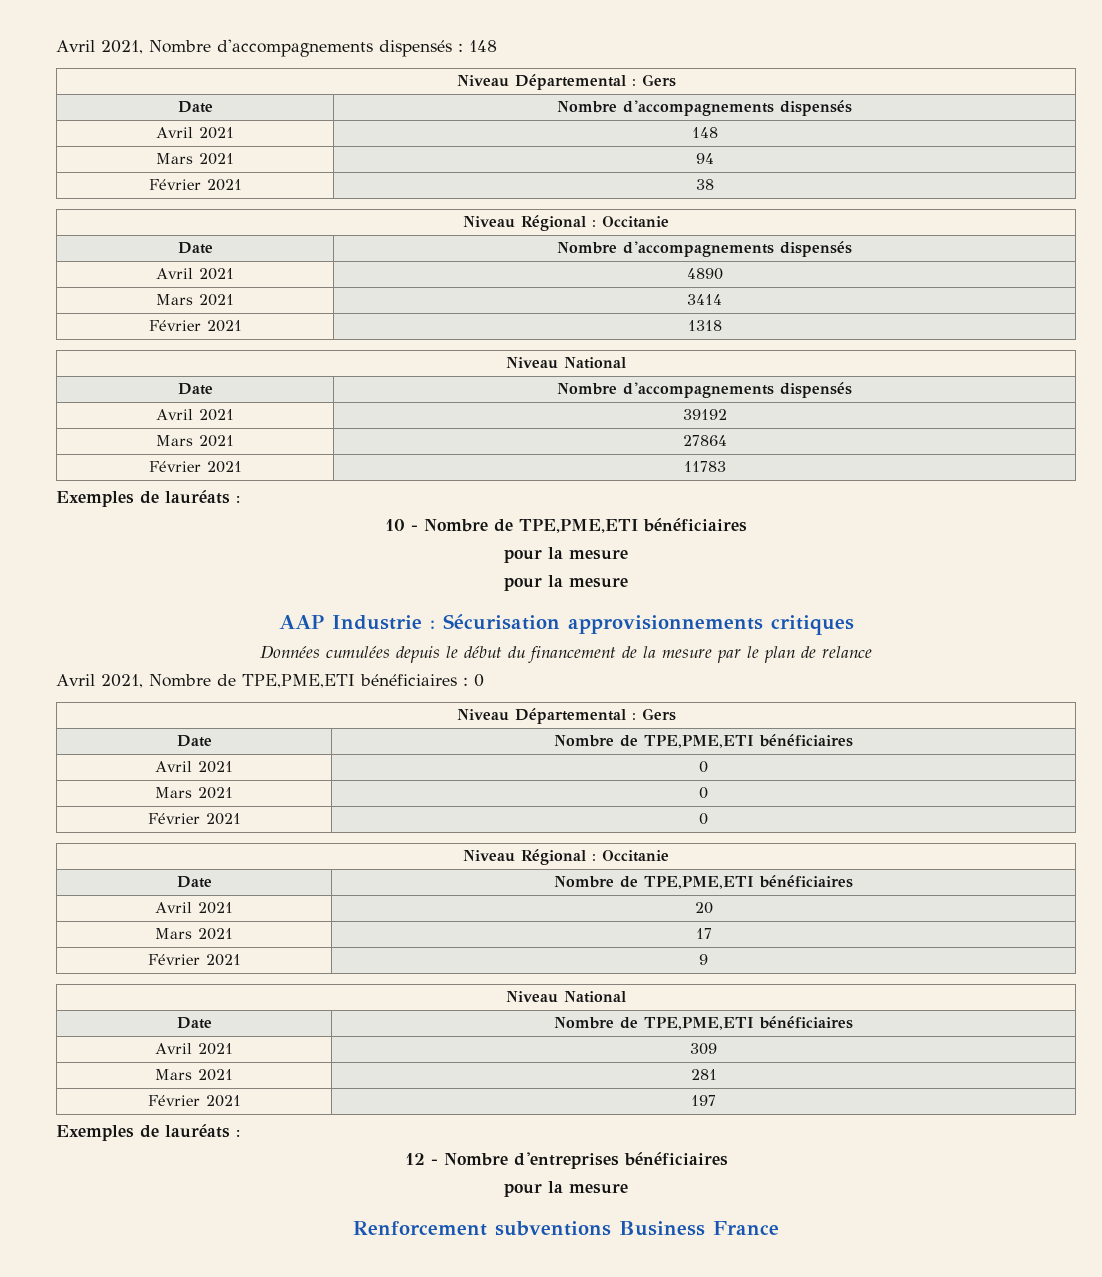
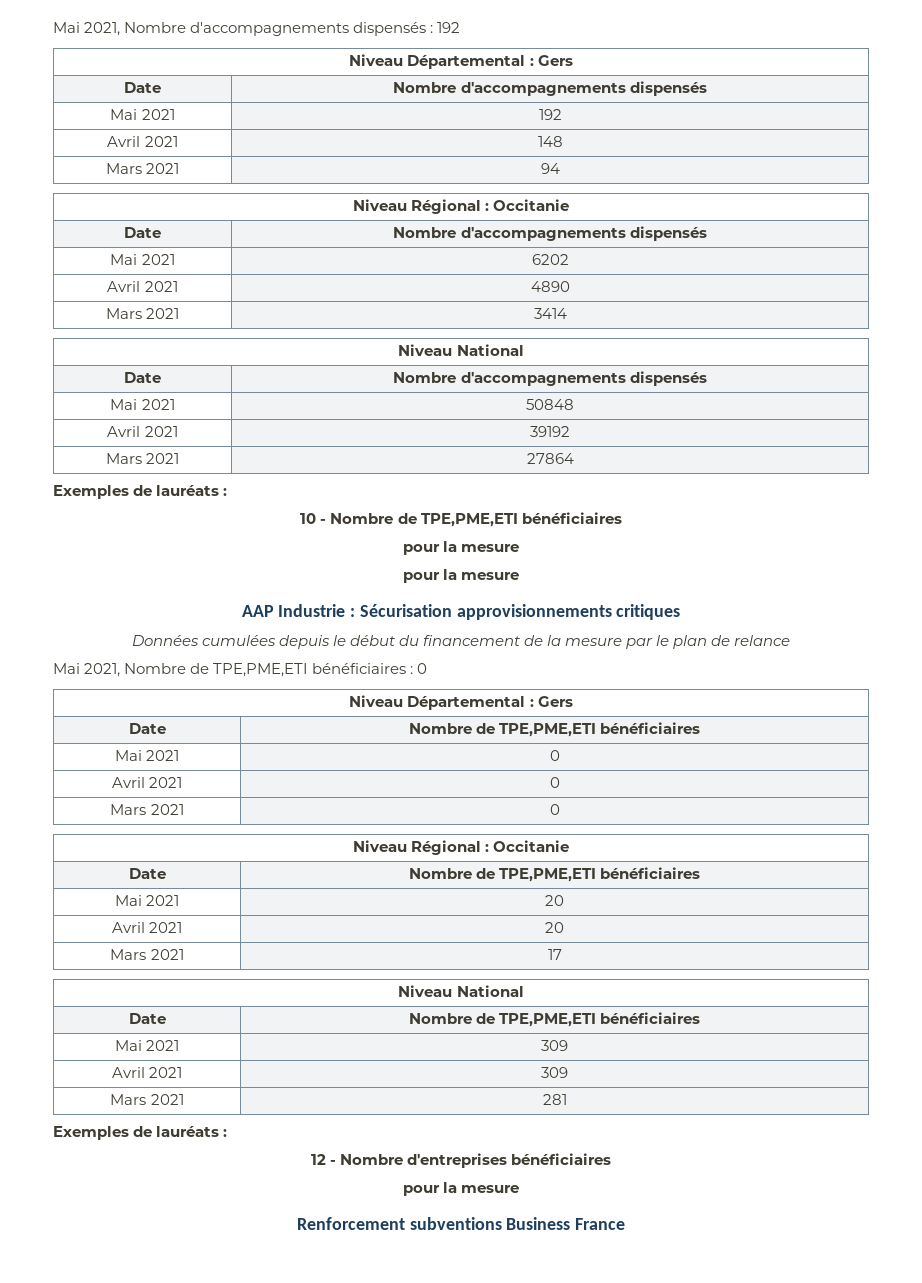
- Avril 2021, Nombre d'accompagnements dispensés : 148
+ Mai 2021, Nombre d'accompagnements dispensés : 192
+ Mai 2021 | 192
- Février 2021 | 38
+ Mai 2021 | 6202
- Février 2021 | 1318
+ Mai 2021 | 50848
- Février 2021 | 11783
- Avril 2021, Nombre de TPE,PME,ETI bénéficiaires : 0
+ Mai 2021, Nombre de TPE,PME,ETI bénéficiaires : 0
+ Mai 2021 | 0
- Février 2021 | 0
+ Mai 2021 | 20
- Février 2021 | 9
+ Mai 2021 | 309
- Février 2021 | 197

